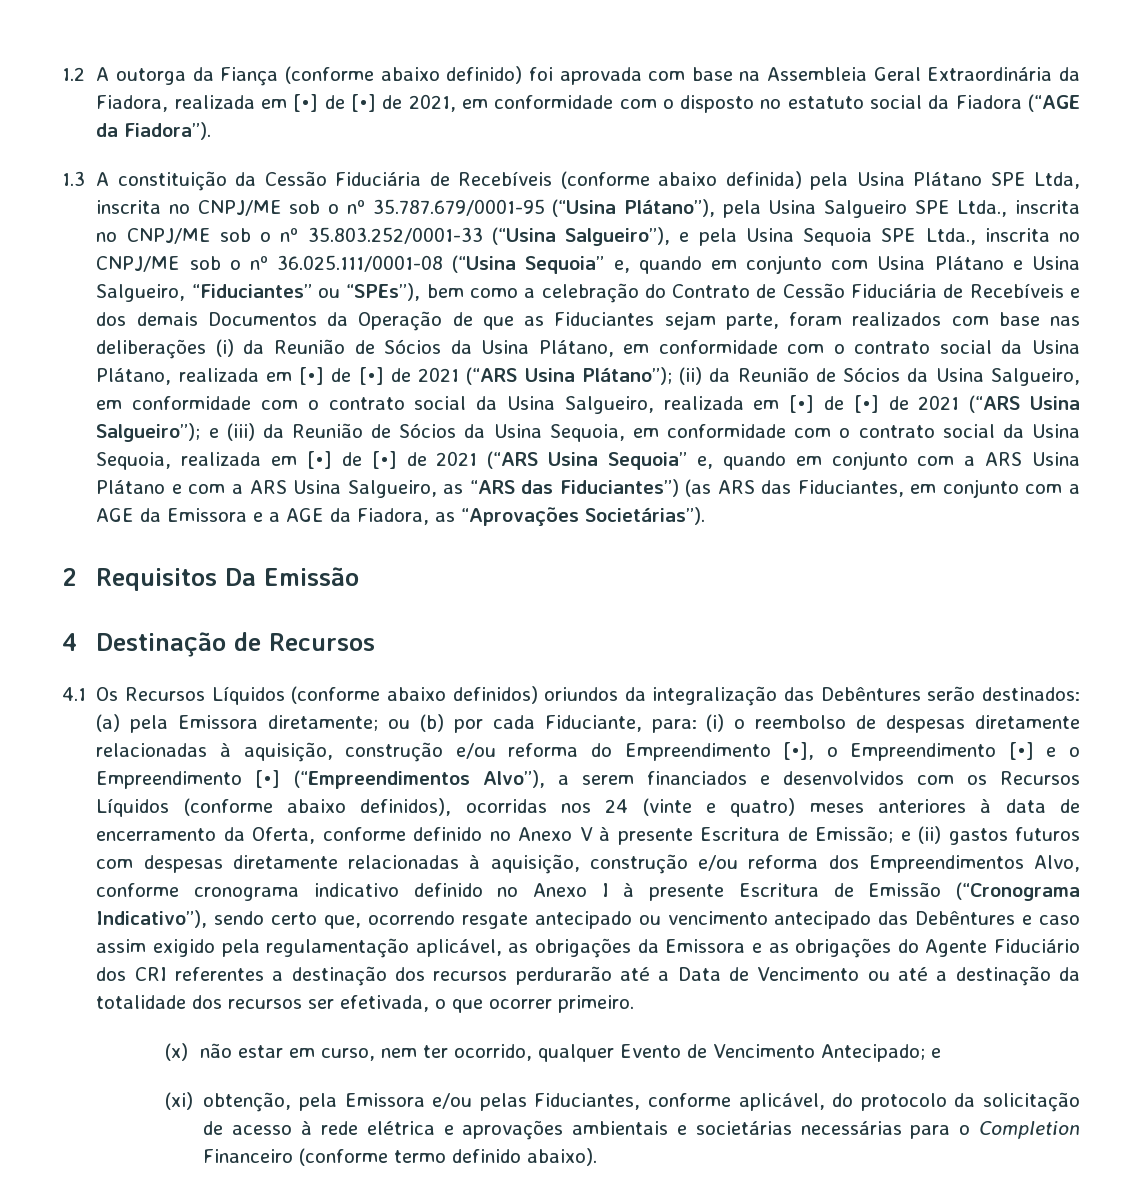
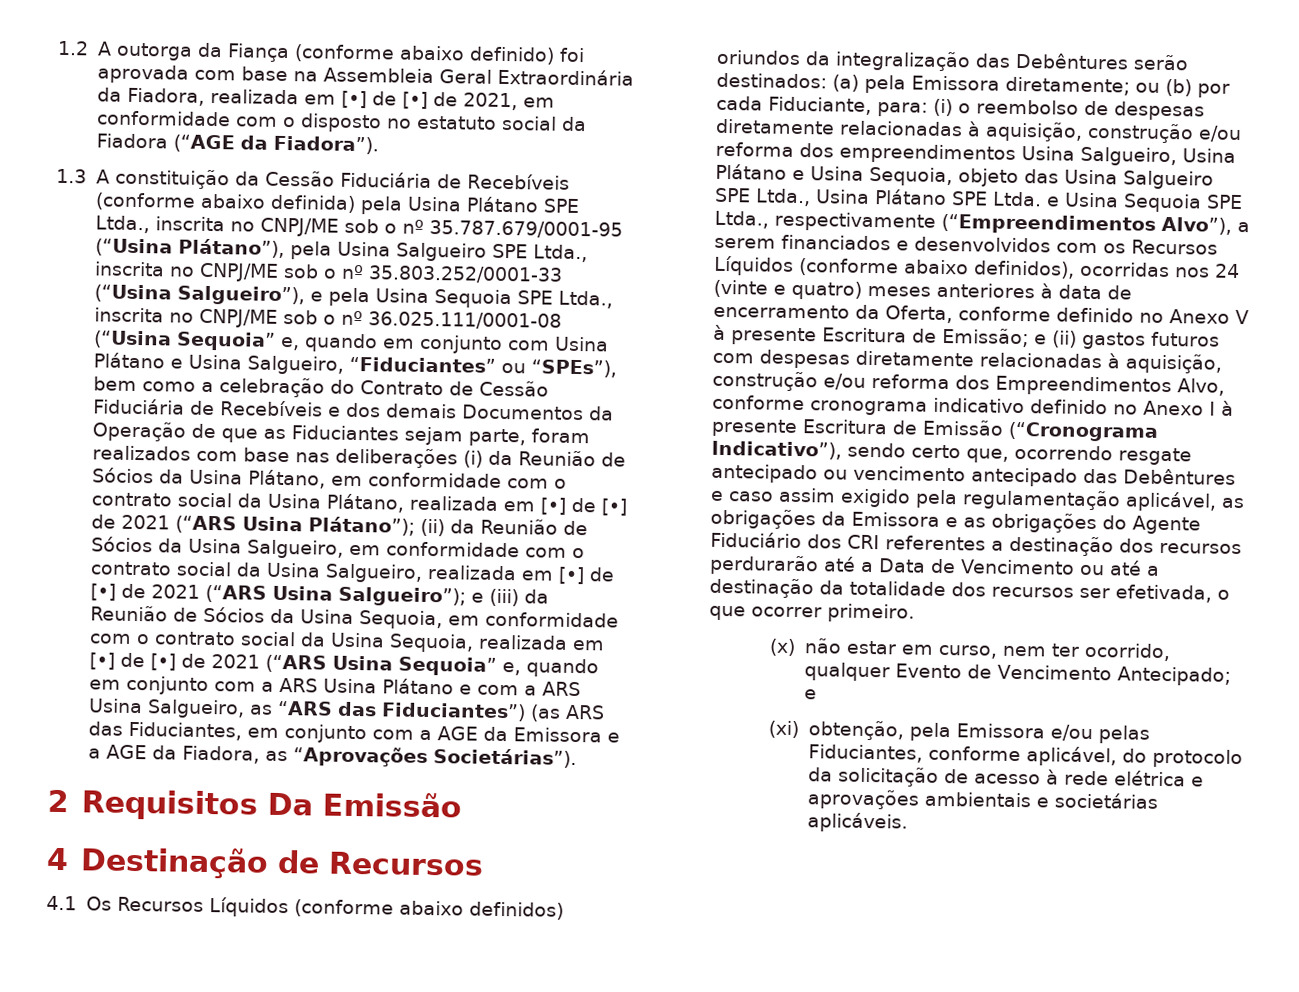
- 1.3 A constituição da Cessão Fiduciária de Recebíveis (conforme abaixo definida) pela Usina Plátano SPE Ltda, inscrita no CNPJ/ME sob o nº 35.787.679/0001-95 (“Usina Plátano”), pela Usina Salgueiro SPE Ltda., inscrita no CNPJ/ME sob o nº 35.803.252/0001-33 (“Usina Salgueiro”), e pela Usina Sequoia SPE Ltda., inscrita no CNPJ/ME sob o nº 36.025.111/0001-08 (“Usina Sequoia” e, quando em conjunto com Usina Plátano e Usina Salgueiro, “Fiduciantes” ou “SPEs”), bem como a celebração do Contrato de Cessão Fiduciária de Recebíveis e dos demais Documentos da Operação de que as Fiduciantes sejam parte, foram realizados com base nas deliberações (i) da Reunião de Sócios da Usina Plátano, em conformidade com o contrato social da Usina Plátano, realizada em [•] de [•] de 2021 (“ARS Usina Plátano”);
+ 1.3 A constituição da Cessão Fiduciária de Recebíveis (conforme abaixo definida) pela Usina Plátano SPE Ltda., inscrita no CNPJ/ME sob o nº 35.787.679/0001-95 (“Usina Plátano”), pela Usina Salgueiro SPE Ltda., inscrita no CNPJ/ME sob o nº 35.803.252/0001-33 (“Usina Salgueiro”), e pela Usina Sequoia SPE Ltda., inscrita no CNPJ/ME sob o nº 36.025.111/0001-08 (“Usina Sequoia” e, quando em conjunto com Usina Plátano e Usina Salgueiro, “Fiduciantes” ou “SPEs”), bem como a celebração do Contrato de Cessão Fiduciária de Recebíveis e dos demais Documentos da Operação de que as Fiduciantes sejam parte, foram realizados com base nas deliberações (i) da Reunião de Sócios da Usina Plátano, em conformidade com o contrato social da Usina Plátano, realizada em [•] de [•] de 2021 (“ARS Usina Plátano”);
- (i) o reembolso de despesas diretamente relacionadas à aquisição, construção e/ou reforma do Empreendimento [•], o Empreendimento [•] e o Empreendimento [•] (“Empreendimentos Alvo”), a serem financiados e desenvolvidos com os Recursos Líquidos (conforme abaixo definidos), ocorridas nos 24 (vinte e quatro) meses anteriores à data de encerramento da Oferta, conforme definido no Anexo V à presente Escritura de Emissão;
+ (i) o reembolso de despesas diretamente relacionadas à aquisição, construção e/ou reforma dos empreendimentos Usina Salgueiro, Usina Plátano e Usina Sequoia, objeto das Usina Salgueiro SPE Ltda., Usina Plátano SPE Ltda. e Usina Sequoia SPE Ltda., respectivamente (“Empreendimentos Alvo”), a serem financiados e desenvolvidos com os Recursos Líquidos (conforme abaixo definidos), ocorridas nos 24 (vinte e quatro) meses anteriores à data de encerramento da Oferta, conforme definido no Anexo V à presente Escritura de Emissão;
- (xi) obtenção, pela Emissora e/ou pelas Fiduciantes, conforme aplicável, do protocolo da solicitação de acesso à rede elétrica e aprovações ambientais e societárias necessárias para o Completion Financeiro (conforme termo definido abaixo).
+ (xi) obtenção, pela Emissora e/ou pelas Fiduciantes, conforme aplicável, do protocolo da solicitação de acesso à rede elétrica e aprovações ambientais e societárias aplicáveis.

